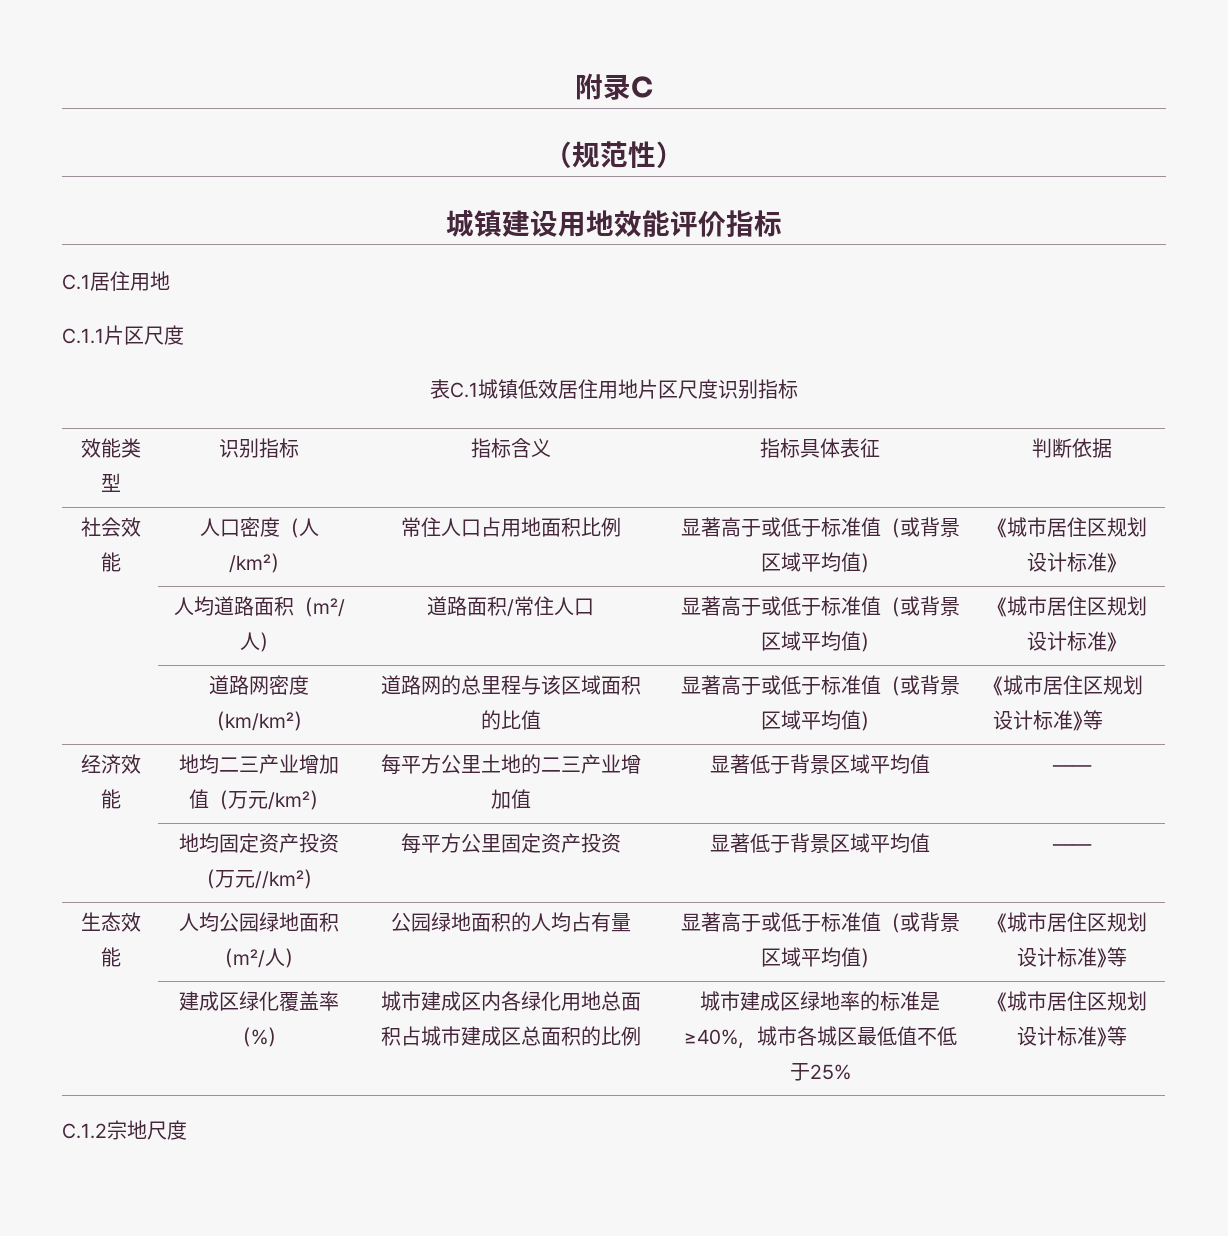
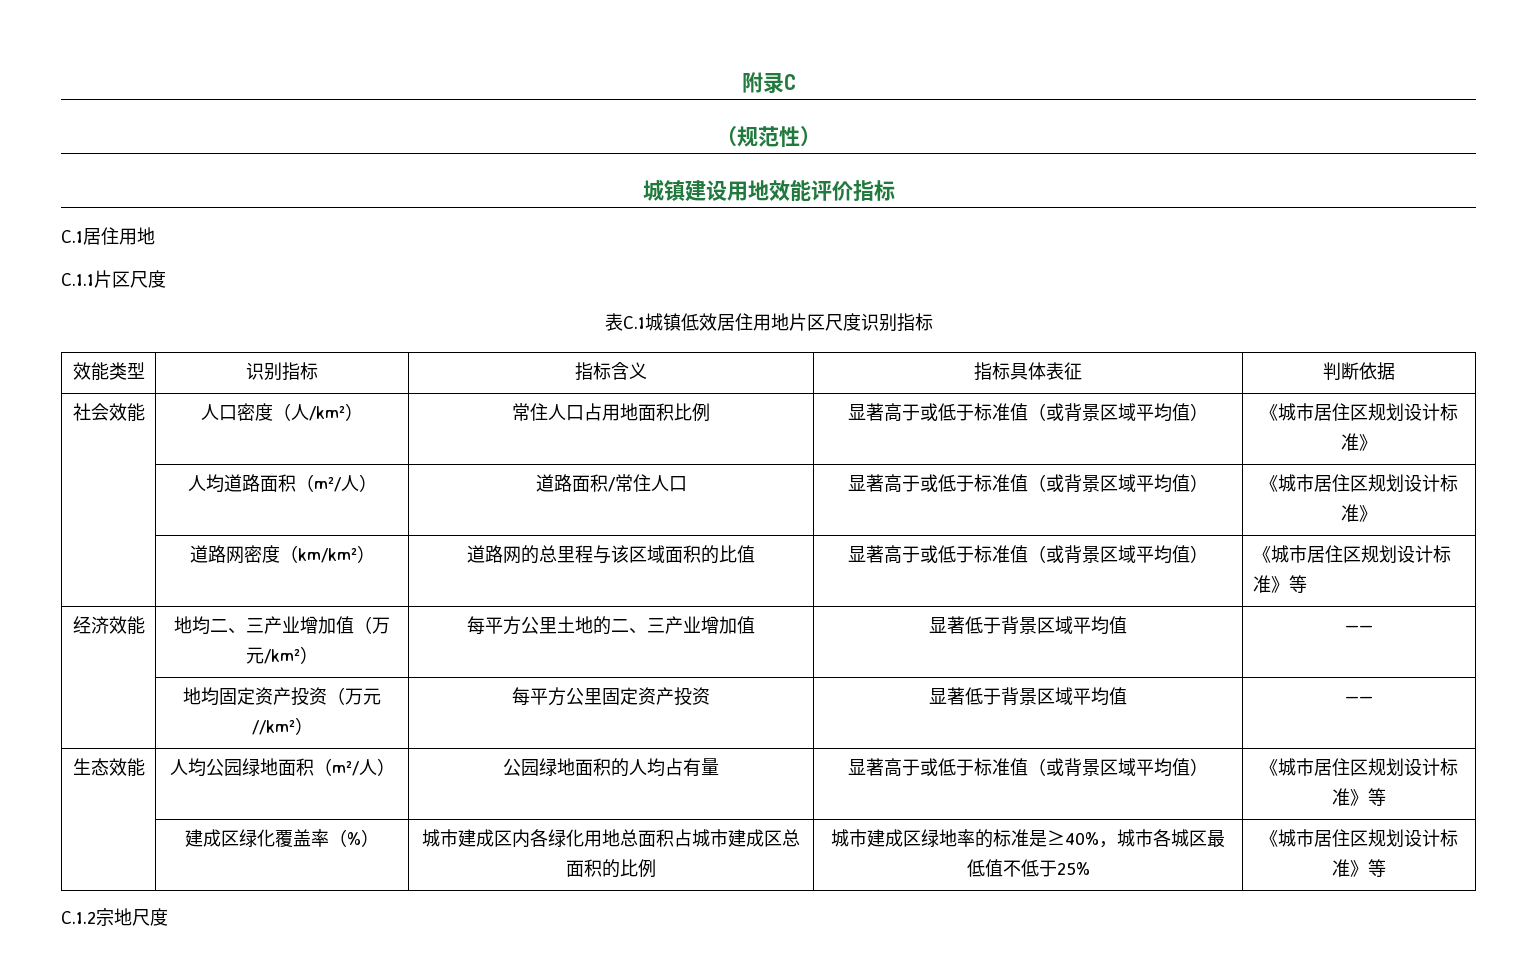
- 经济效能 | 地均二三产业增加值（万元/km²） | 每平方公里土地的二三产业增加值 | 显著低于背景区域平均值 | ——
+ 经济效能 | 地均二、三产业增加值（万元/km²） | 每平方公里土地的二、三产业增加值 | 显著低于背景区域平均值 | ——

